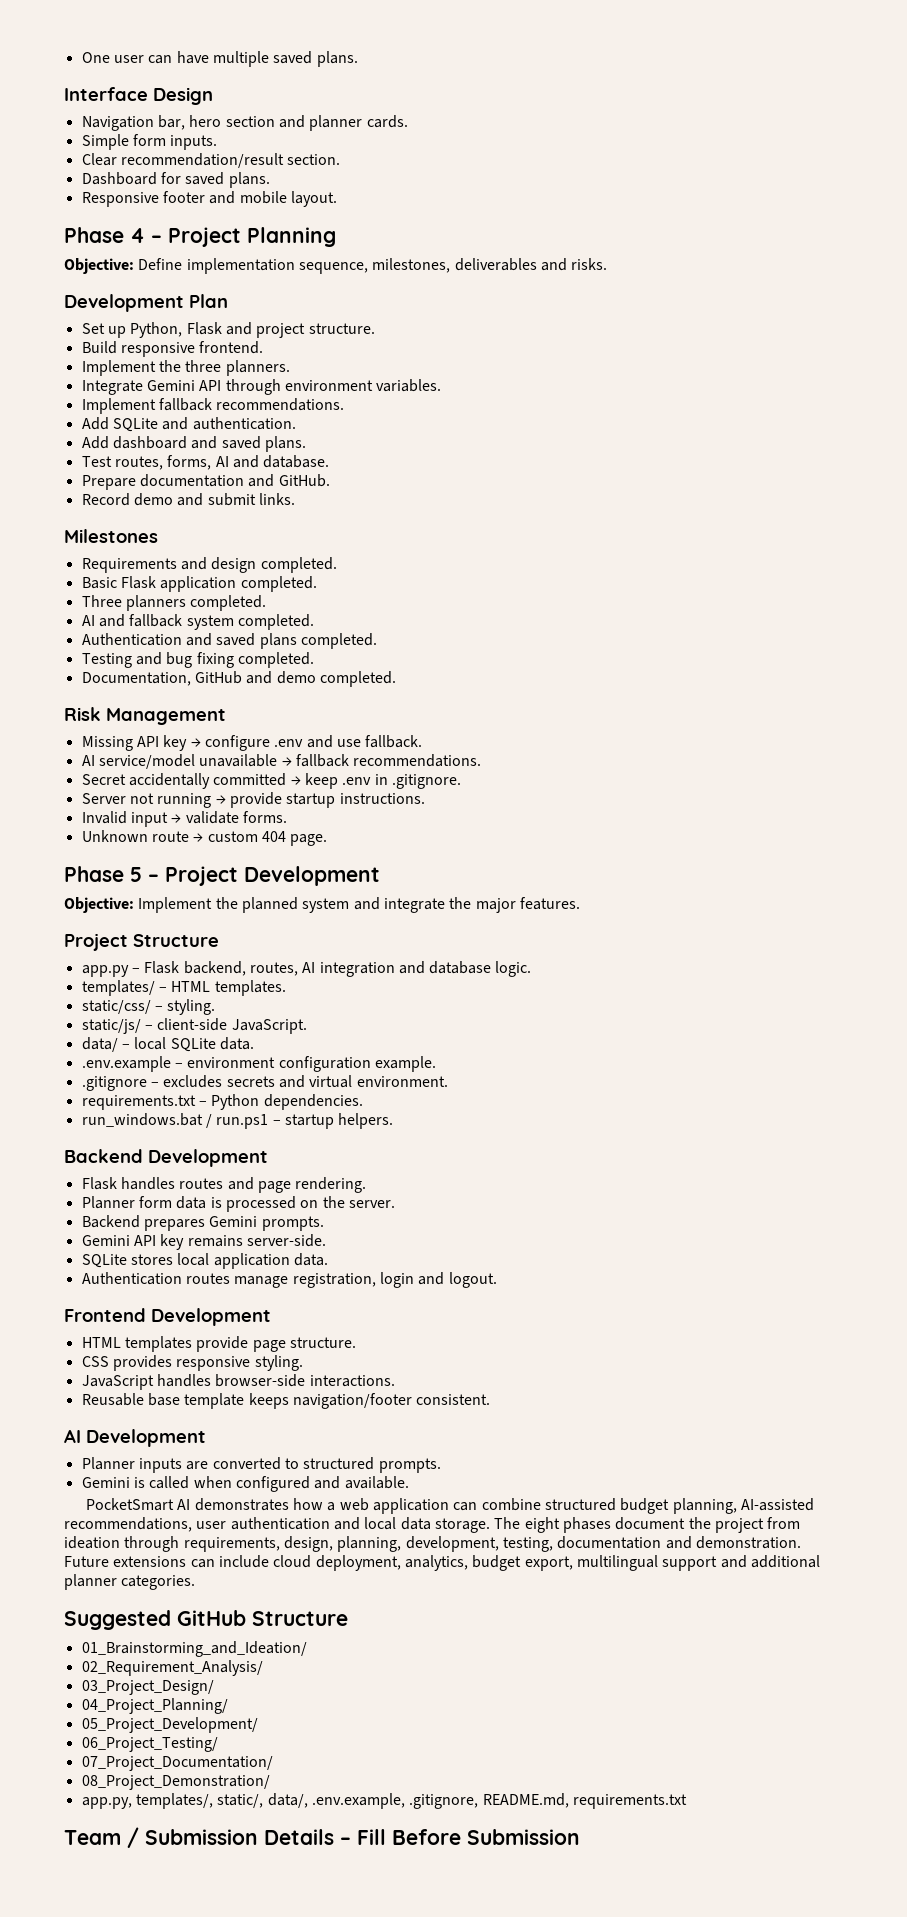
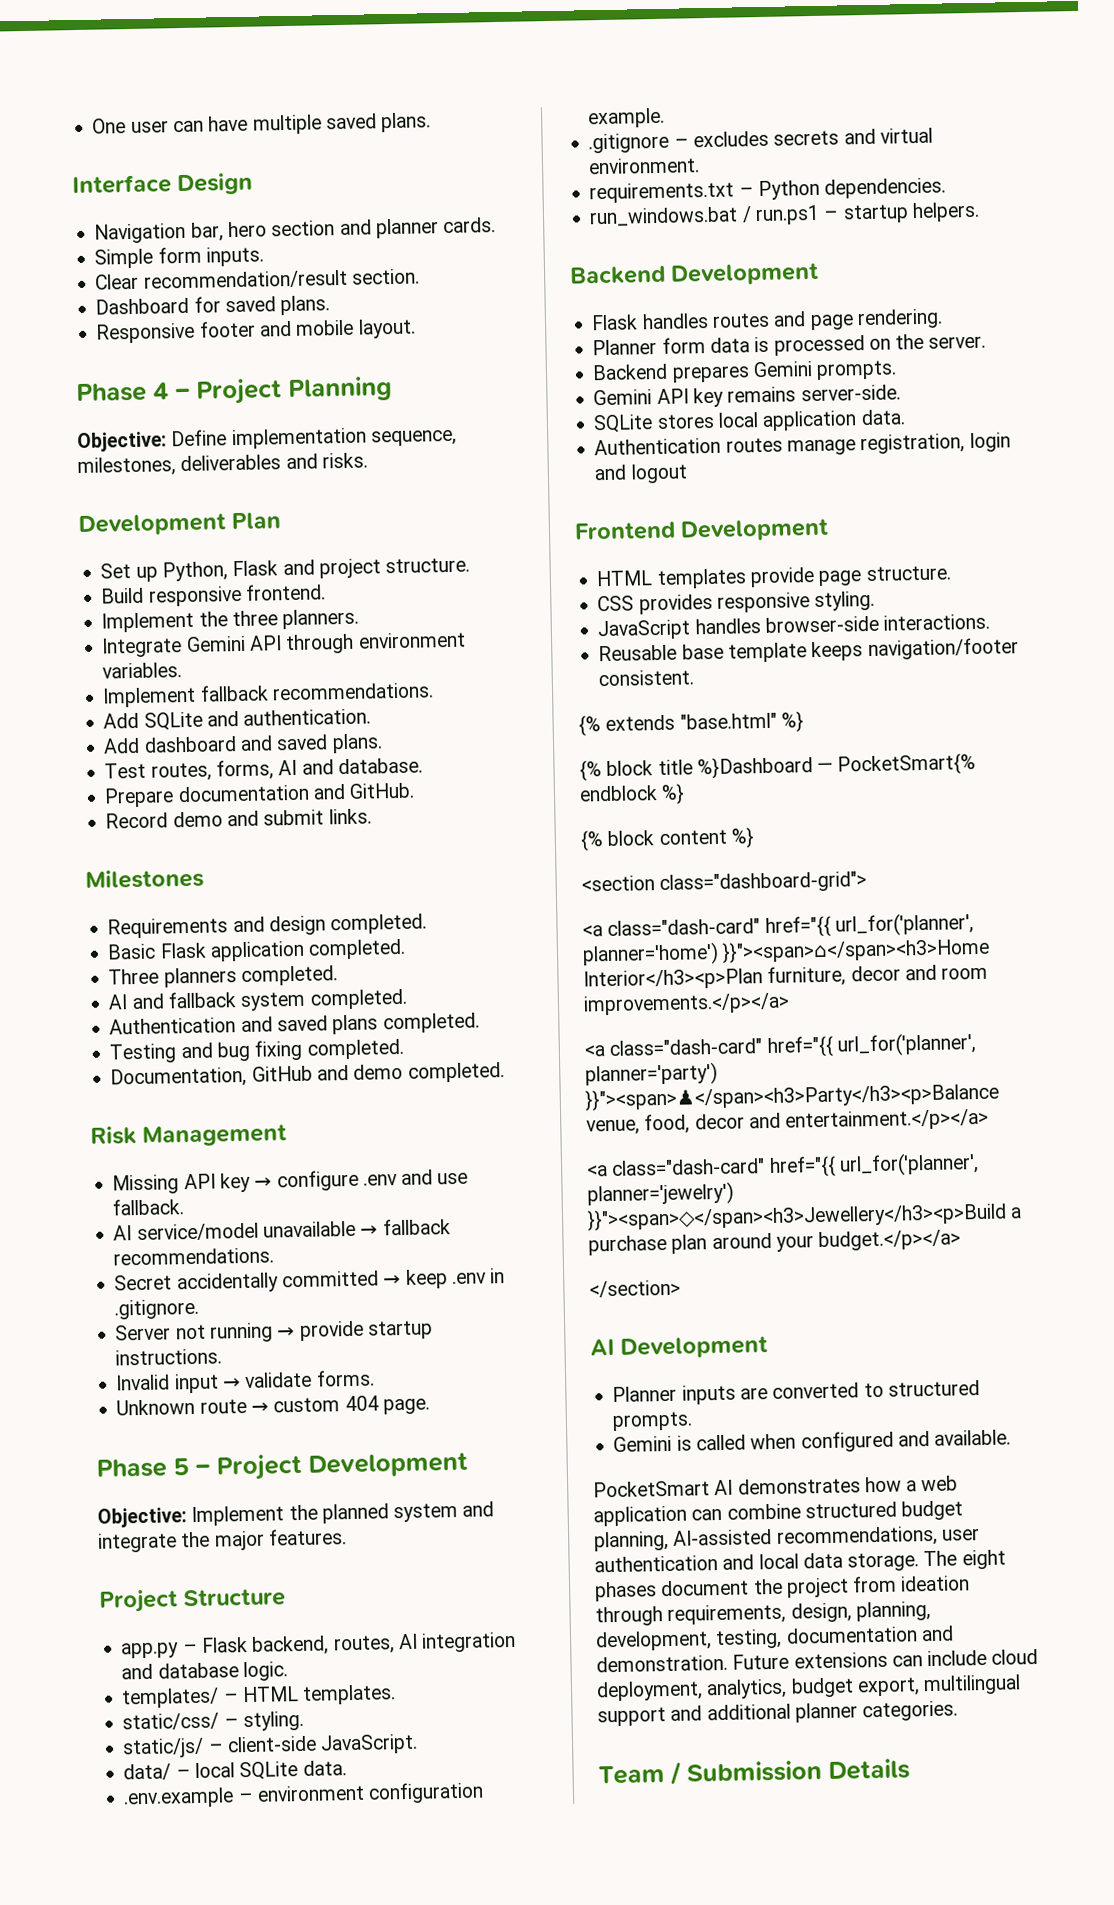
- Authentication routes manage registration, login and logout.
+ Authentication routes manage registration, login and logout
+ {% extends "base.html" %}
+ {% block title %}Dashboard — PocketSmart{% endblock %}
+ {% block content %}
+ <section class="dashboard-grid">
+ <a class="dash-card" href="{{ url_for('planner', planner='home') }}"><span>⌂</span><h3>Home Interior</h3><p>Plan furniture, decor and room improvements.</p></a>
+ <a class="dash-card" href="{{ url_for('planner', planner='party') }}"><span>♟</span><h3>Party</h3><p>Balance venue, food, decor and entertainment.</p></a>
+ <a class="dash-card" href="{{ url_for('planner', planner='jewelry') }}"><span>◇</span><h3>Jewellery</h3><p>Build a purchase plan around your budget.</p></a>
+ </section>
- Suggested GitHub Structure
- 01_Brainstorming_and_Ideation/
- 02_Requirement_Analysis/
- 03_Project_Design/
- 04_Project_Planning/
- 05_Project_Development/
- 06_Project_Testing/
- 07_Project_Documentation/
- 08_Project_Demonstration/
- app.py, templates/, static/, data/, .env.example, .gitignore, README.md, requirements.txt
- Team / Submission Details – Fill Before Submission
+ Team / Submission Details

